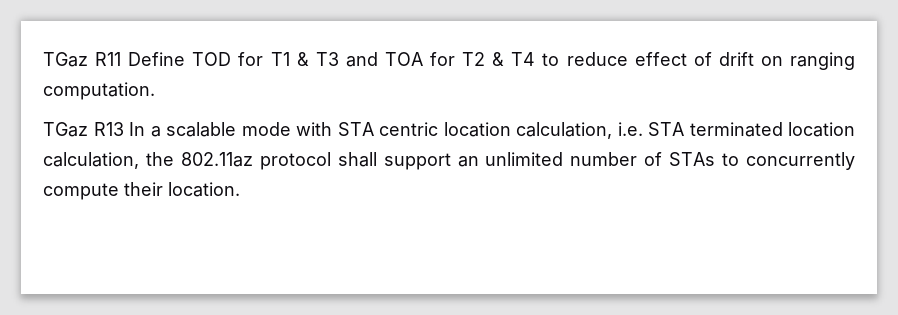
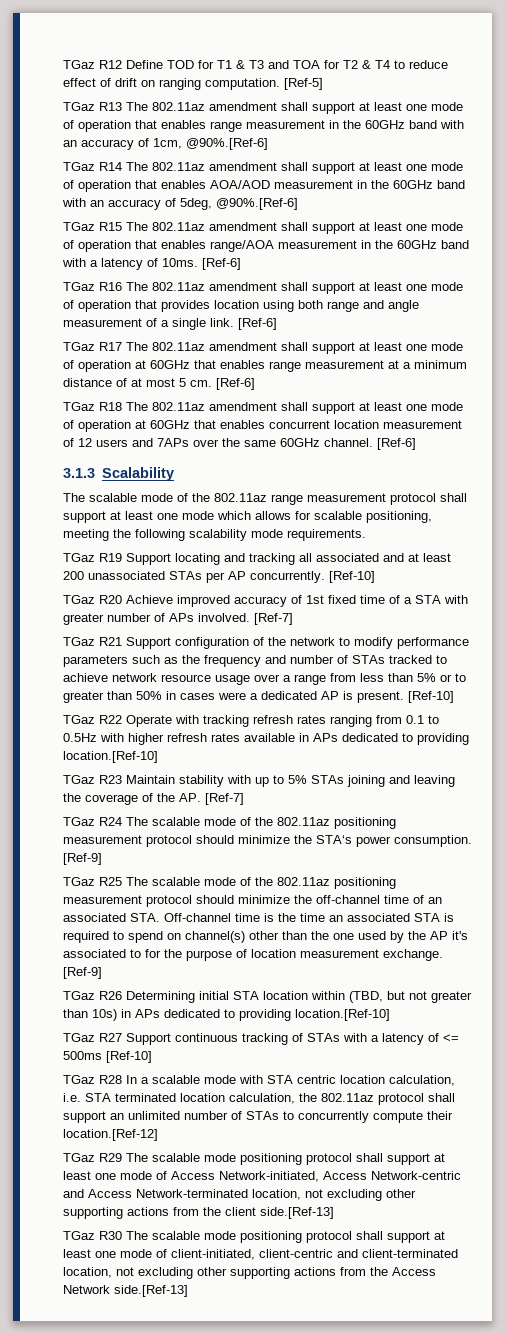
- TGaz R11 Define TOD for T1 & T3 and TOA for T2 & T4 to reduce effect of drift on ranging computation.
- TGaz R13 In a scalable mode with STA centric location calculation, i.e. STA terminated location calculation, the 802.11az protocol shall support an unlimited number of STAs to concurrently compute their location.
+ TGaz R12 Define TOD for T1 & T3 and TOA for T2 & T4 to reduce effect of drift on ranging computation. [Ref-5]
+ TGaz R13 The 802.11az amendment shall support at least one mode of operation that enables range measurement in the 60GHz band with an accuracy of 1cm, @90%.[Ref-6]
+ TGaz R14 The 802.11az amendment shall support at least one mode of operation that enables AOA/AOD measurement in the 60GHz band with an accuracy of 5deg, @90%.[Ref-6]
+ TGaz R15 The 802.11az amendment shall support at least one mode of operation that enables range/AOA measurement in the 60GHz band with a latency of 10ms. [Ref-6]
+ TGaz R16 The 802.11az amendment shall support at least one mode of operation that provides location using both range and angle measurement of a single link. [Ref-6]
+ TGaz R17 The 802.11az amendment shall support at least one mode of operation at 60GHz that enables range measurement at a minimum distance of at most 5 cm. [Ref-6]
+ TGaz R18 The 802.11az amendment shall support at least one mode of operation at 60GHz that enables concurrent location measurement of 12 users and 7APs over the same 60GHz channel. [Ref-6]
+ 3.1.3 Scalability
+ The scalable mode of the 802.11az range measurement protocol shall support at least one mode which allows for scalable positioning, meeting the following scalability mode requirements.
+ TGaz R19 Support locating and tracking all associated and at least 200 unassociated STAs per AP concurrently. [Ref-10]
+ TGaz R20 Achieve improved accuracy of 1st fixed time of a STA with greater number of APs involved. [Ref-7]
+ TGaz R21 Support configuration of the network to modify performance parameters such as the frequency and number of STAs tracked to achieve network resource usage over a range from less than 5% or to greater than 50% in cases were a dedicated AP is present. [Ref-10]
+ TGaz R22 Operate with tracking refresh rates ranging from 0.1 to 0.5Hz with higher refresh rates available in APs dedicated to providing location.[Ref-10]
+ TGaz R23 Maintain stability with up to 5% STAs joining and leaving the coverage of the AP. [Ref-7]
+ TGaz R24 The scalable mode of the 802.11az positioning measurement protocol should minimize the STA‘s power consumption. [Ref-9]
+ TGaz R25 The scalable mode of the 802.11az positioning measurement protocol should minimize the off-channel time of an associated STA. Off-channel time is the time an associated STA is required to spend on channel(s) other than the one used by the AP it's associated to for the purpose of location measurement exchange. [Ref-9]
+ TGaz R26 Determining initial STA location within (TBD, but not greater than 10s) in APs dedicated to providing location.[Ref-10]
+ TGaz R27 Support continuous tracking of STAs with a latency of <= 500ms [Ref-10]
+ TGaz R28 In a scalable mode with STA centric location calculation, i.e. STA terminated location calculation, the 802.11az protocol shall support an unlimited number of STAs to concurrently compute their location.[Ref-12]
+ TGaz R29 The scalable mode positioning protocol shall support at least one mode of Access Network-initiated, Access Network-centric and Access Network-terminated location, not excluding other supporting actions from the client side.[Ref-13]
+ TGaz R30 The scalable mode positioning protocol shall support at least one mode of client-initiated, client-centric and client-terminated location, not excluding other supporting actions from the Access Network side.[Ref-13]

